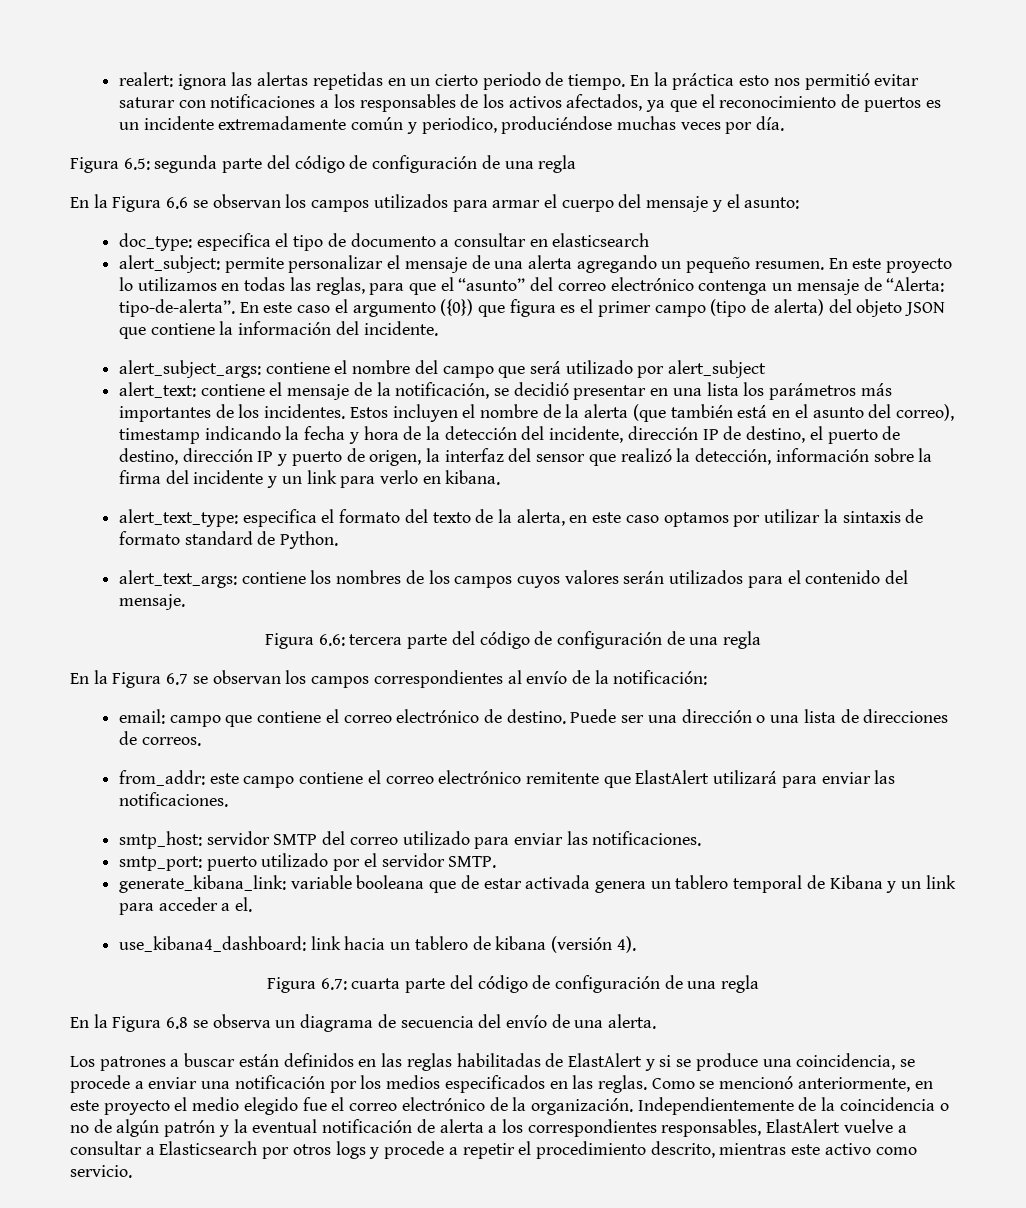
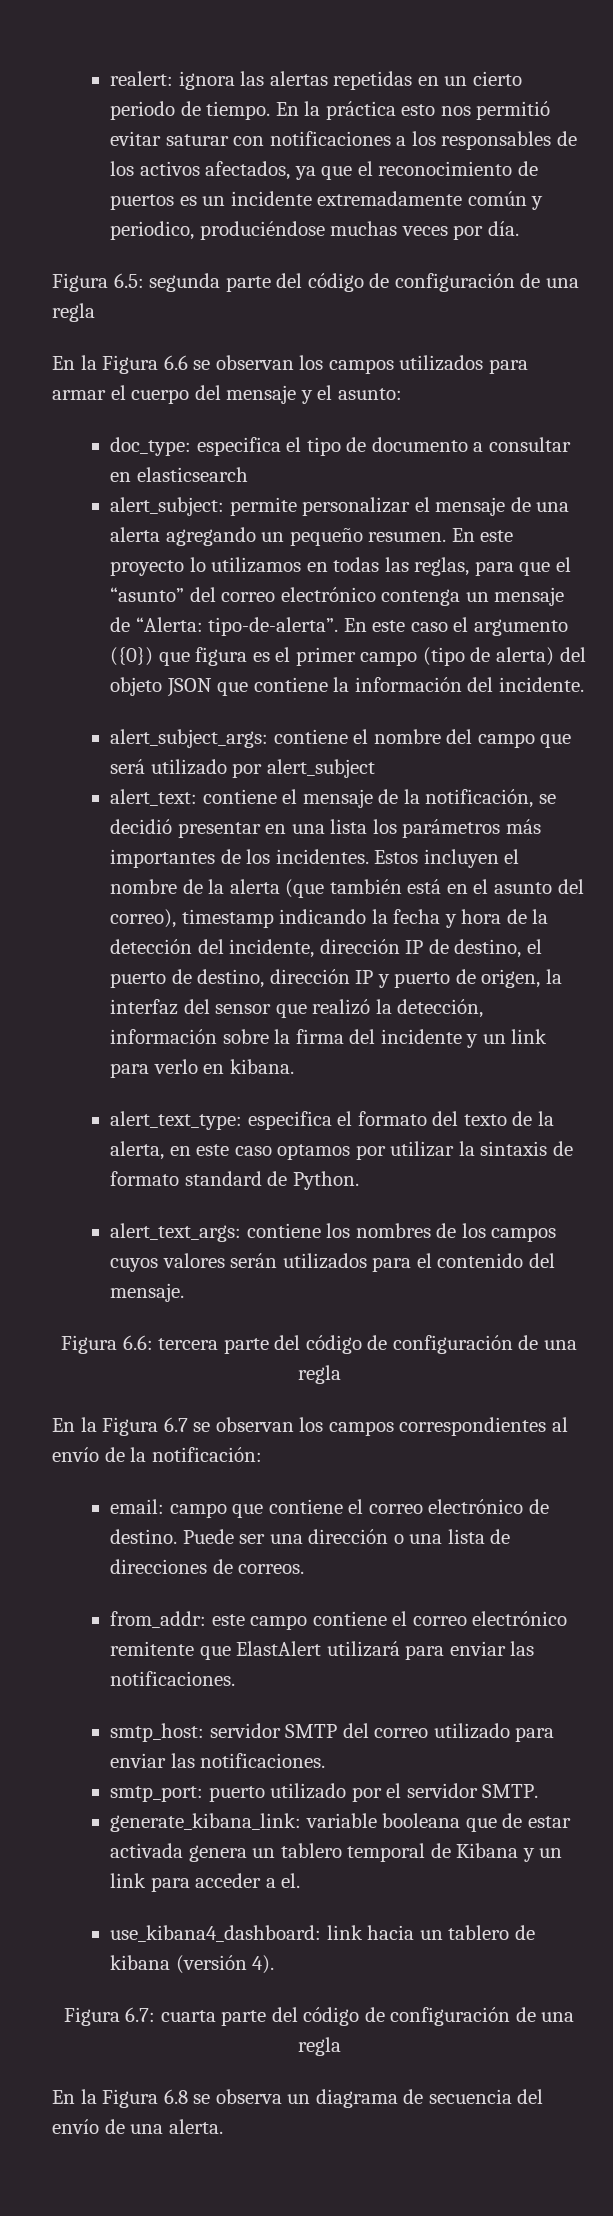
- Los patrones a buscar están definidos en las reglas habilitadas de ElastAlert y si se produce una coincidencia, se procede a enviar una notificación por los medios especificados en las reglas. Como se mencionó anteriormente, en este proyecto el medio elegido fue el correo electrónico de la organización. Independientemente de la coincidencia o no de algún patrón y la eventual notificación de alerta a los correspondientes responsables, ElastAlert vuelve a consultar a Elasticsearch por otros logs y procede a repetir el procedimiento descrito, mientras este activo como servicio.

